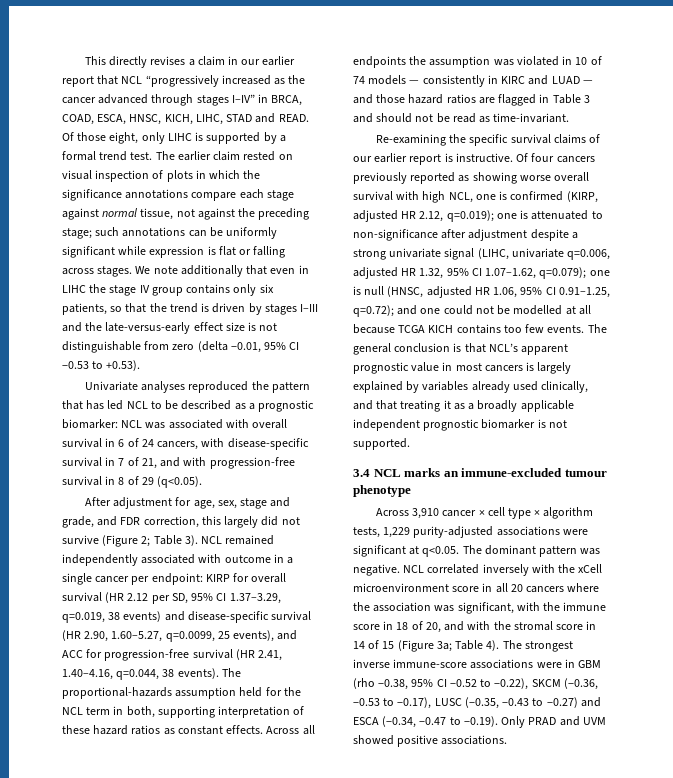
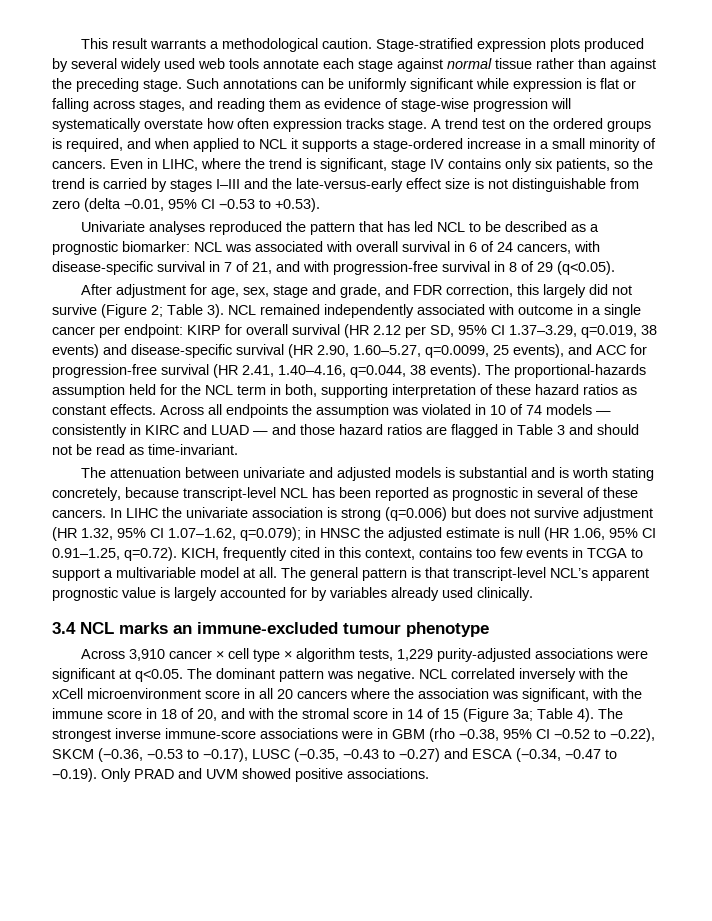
- This directly revises a claim in our earlier report that NCL “progressively increased as the cancer advanced through stages I–IV” in BRCA, COAD, ESCA, HNSC, KICH, LIHC, STAD and READ. Of those eight, only LIHC is supported by a formal trend test. The earlier claim rested on visual inspection of plots in which the significance annotations compare each stage against normal tissue, not against the preceding stage; such annotations can be uniformly significant while expression is flat or falling across stages. We note additionally that even in LIHC the stage IV group contains only six patients, so that the trend is driven by stages I–III and the late-versus-early effect size is not distinguishable from zero (delta −0.01, 95% CI −0.53 to +0.53).
+ This result warrants a methodological caution. Stage-stratified expression plots produced by several widely used web tools annotate each stage against normal tissue rather than against the preceding stage. Such annotations can be uniformly significant while expression is flat or falling across stages, and reading them as evidence of stage-wise progression will systematically overstate how often expression tracks stage. A trend test on the ordered groups is required, and when applied to NCL it supports a stage-ordered increase in a small minority of cancers. Even in LIHC, where the trend is significant, stage IV contains only six patients, so the trend is carried by stages I–III and the late-versus-early effect size is not distinguishable from zero (delta −0.01, 95% CI −0.53 to +0.53).
- Re-examining the specific survival claims of our earlier report is instructive. Of four cancers previously reported as showing worse overall survival with high NCL, one is confirmed (KIRP, adjusted HR 2.12, q=0.019); one is attenuated to non-significance after adjustment despite a strong univariate signal (LIHC, univariate q=0.006, adjusted HR 1.32, 95% CI 1.07–1.62, q=0.079); one is null (HNSC, adjusted HR 1.06, 95% CI 0.91–1.25, q=0.72); and one could not be modelled at all because TCGA KICH contains too few events.
+ The attenuation between univariate and adjusted models is substantial and is worth stating concretely, because transcript-level NCL has been reported as prognostic in several of these cancers. In LIHC the univariate association is strong (q=0.006) but does not survive adjustment (HR 1.32, 95% CI 1.07–1.62, q=0.079); in HNSC the adjusted estimate is null (HR 1.06, 95% CI 0.91–1.25, q=0.72). KICH, frequently cited in this context, contains too few events in TCGA to support a multivariable model at all.
- The general conclusion is that NCL’s apparent prognostic value in most cancers is largely explained by variables already used clinically, and that treating it as a broadly applicable independent prognostic biomarker is not supported.
+ The general pattern is that transcript-level NCL’s apparent prognostic value is largely accounted for by variables already used clinically.

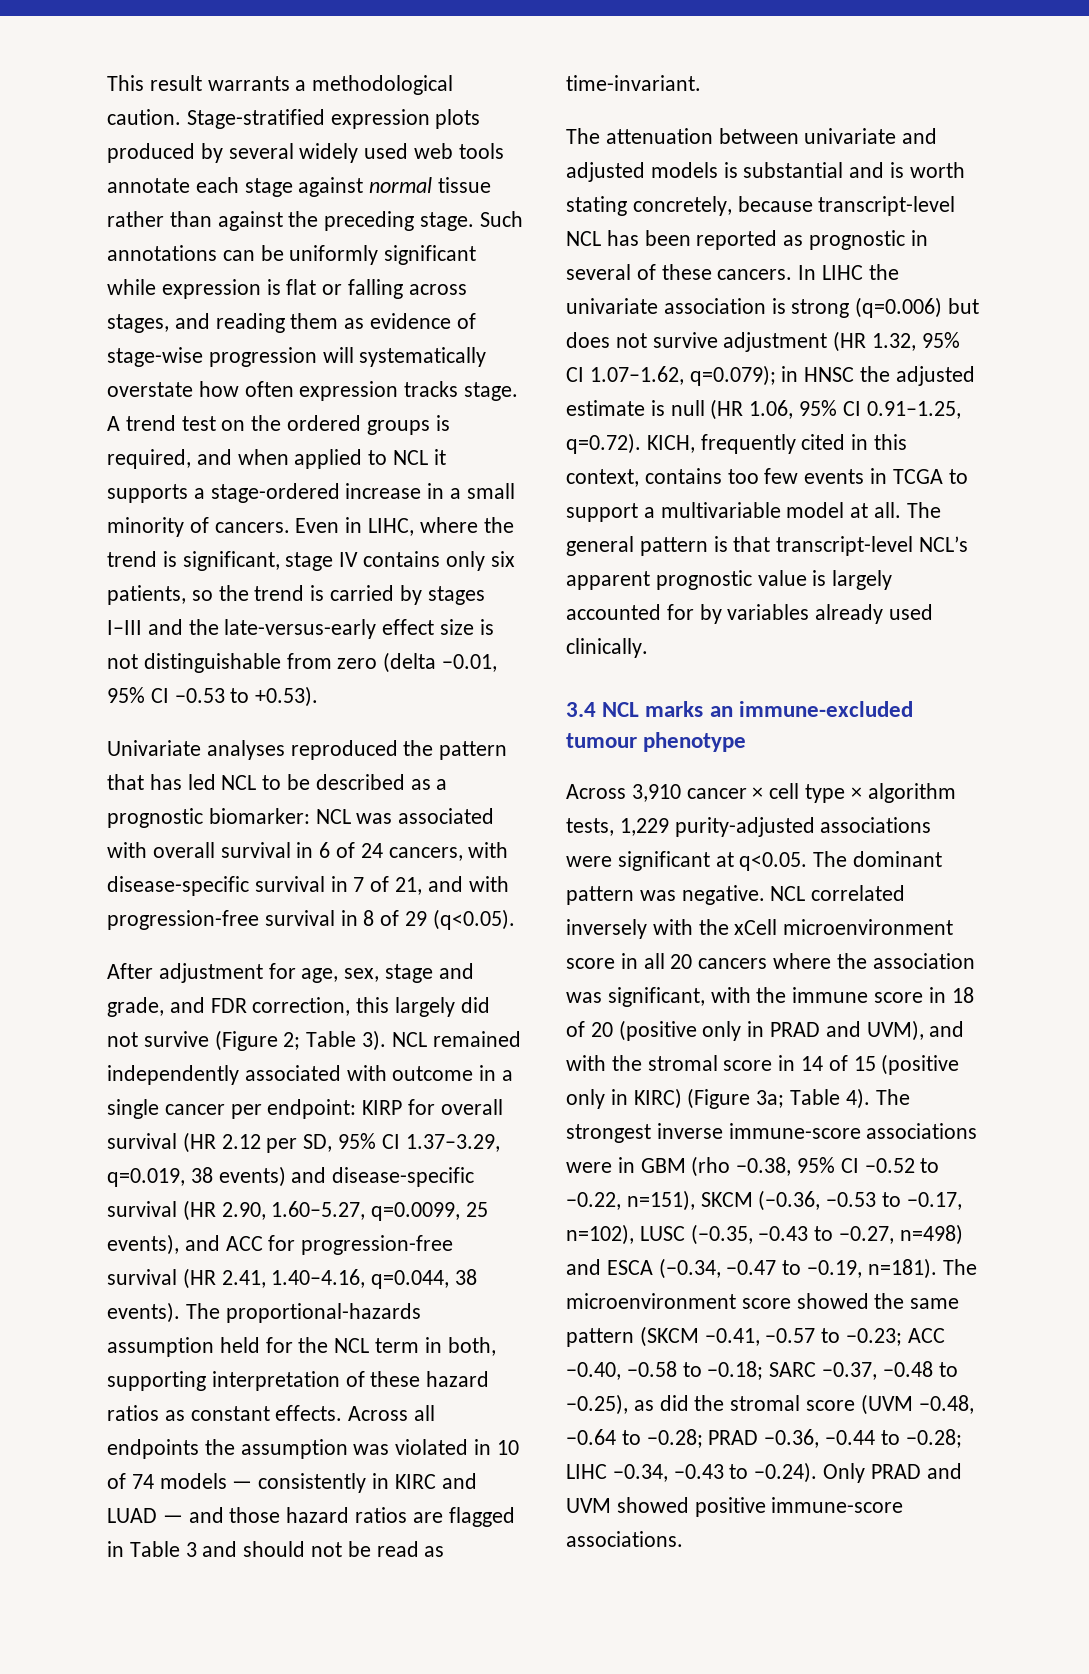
- NCL correlated inversely with the xCell microenvironment score in all 20 cancers where the association was significant, with the immune score in 18 of 20, and with the stromal score in 14 of 15 (Figure 3a; Table 4).
+ NCL correlated inversely with the xCell microenvironment score in all 20 cancers where the association was significant, with the immune score in 18 of 20 (positive only in PRAD and UVM), and with the stromal score in 14 of 15 (positive only in KIRC) (Figure 3a; Table 4).
- The strongest inverse immune-score associations were in GBM (rho −0.38, 95% CI −0.52 to −0.22), SKCM (−0.36, −0.53 to −0.17), LUSC (−0.35, −0.43 to −0.27) and ESCA (−0.34, −0.47 to −0.19). Only PRAD and UVM showed positive associations.
+ The strongest inverse immune-score associations were in GBM (rho −0.38, 95% CI −0.52 to −0.22, n=151), SKCM (−0.36, −0.53 to −0.17, n=102), LUSC (−0.35, −0.43 to −0.27, n=498) and ESCA (−0.34, −0.47 to −0.19, n=181). The microenvironment score showed the same pattern (SKCM −0.41, −0.57 to −0.23; ACC −0.40, −0.58 to −0.18; SARC −0.37, −0.48 to −0.25), as did the stromal score (UVM −0.48, −0.64 to −0.28; PRAD −0.36, −0.44 to −0.28; LIHC −0.34, −0.43 to −0.24). Only PRAD and UVM showed positive immune-score associations.

